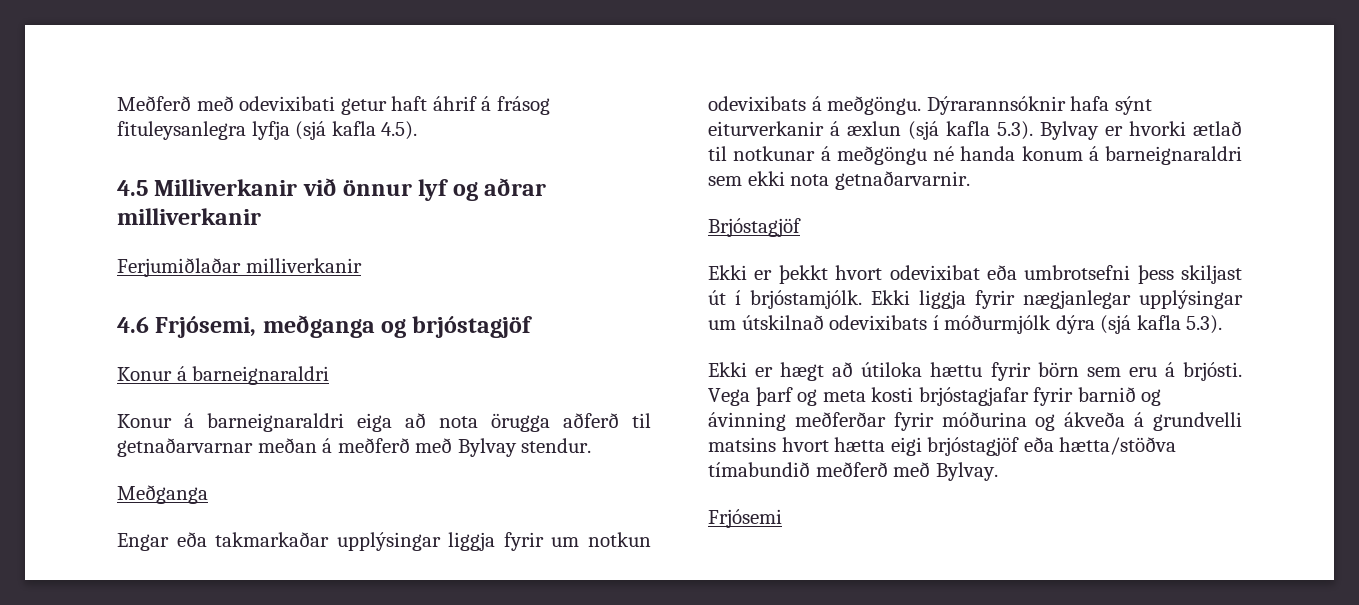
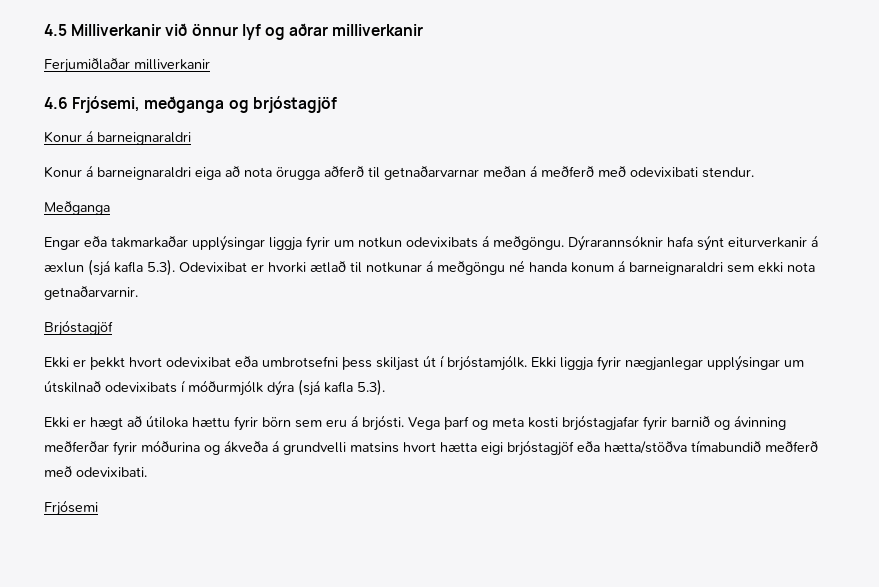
- Meðferð með odevixibati getur haft áhrif á frásog fituleysanlegra lyfja (sjá kafla 4.5).
- Konur á barneignaraldri eiga að nota örugga aðferð til getnaðarvarnar meðan á meðferð með Bylvay stendur.
+ Konur á barneignaraldri eiga að nota örugga aðferð til getnaðarvarnar meðan á meðferð með odevixibati stendur.
- Dýrarannsóknir hafa sýnt eiturverkanir á æxlun (sjá kafla 5.3). Bylvay er hvorki ætlað til notkunar á meðgöngu né handa konum á barneignaraldri sem ekki nota getnaðarvarnir.
+ Dýrarannsóknir hafa sýnt eiturverkanir á æxlun (sjá kafla 5.3). Odevixibat er hvorki ætlað til notkunar á meðgöngu né handa konum á barneignaraldri sem ekki nota getnaðarvarnir.
- Vega þarf og meta kosti brjóstagjafar fyrir barnið og ávinning meðferðar fyrir móðurina og ákveða á grundvelli matsins hvort hætta eigi brjóstagjöf eða hætta/stöðva tímabundið meðferð með Bylvay.
+ Vega þarf og meta kosti brjóstagjafar fyrir barnið og ávinning meðferðar fyrir móðurina og ákveða á grundvelli matsins hvort hætta eigi brjóstagjöf eða hætta/stöðva tímabundið meðferð með odevixibati.

